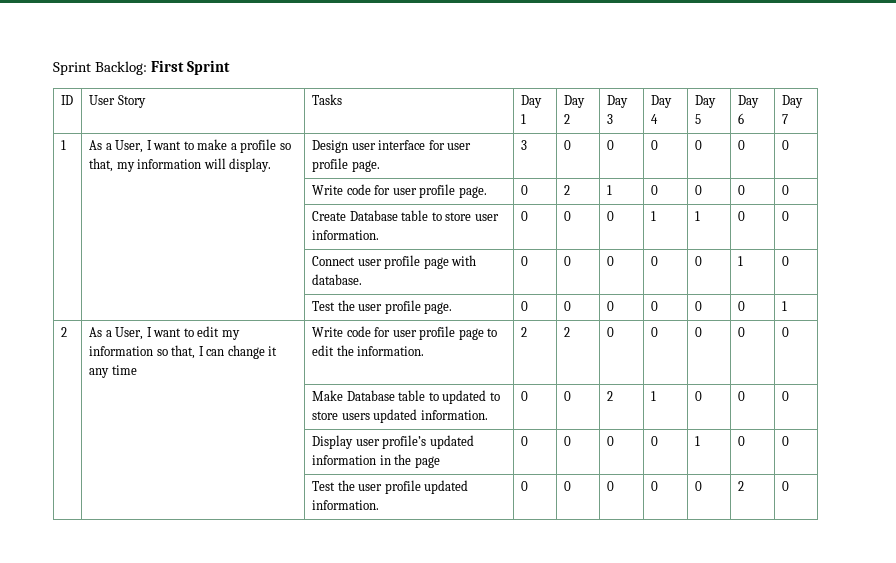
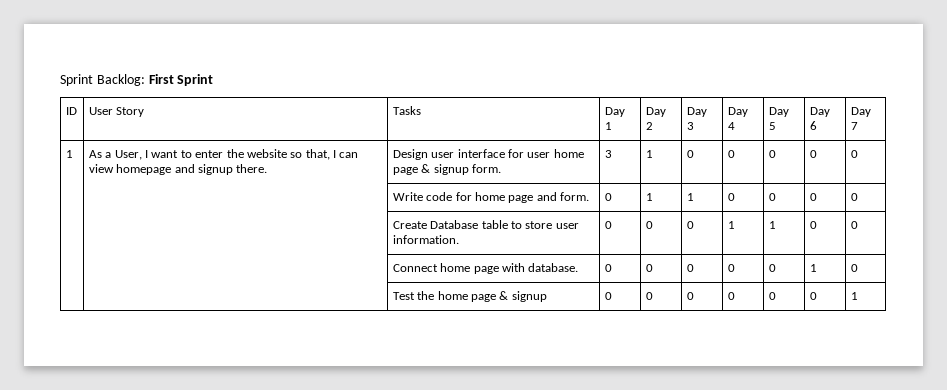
- 1 | As a User, I want to make a profile so that, my information will display. | Design user interface for user profile page. | 3 | 0 | 0 | 0 | 0 | 0 | 0
+ 1 | As a User, I want to enter the website so that, I can view homepage and signup there. | Design user interface for user home page & signup form. | 3 | 1 | 0 | 0 | 0 | 0 | 0
- | | Write code for user profile page. | 0 | 2 | 1 | 0 | 0 | 0 | 0
+ | | Write code for home page and form. | 0 | 1 | 1 | 0 | 0 | 0 | 0
- | | Connect user profile page with database. | 0 | 0 | 0 | 0 | 0 | 1 | 0
+ | | Connect home page with database. | 0 | 0 | 0 | 0 | 0 | 1 | 0
- | | Test the user profile page. | 0 | 0 | 0 | 0 | 0 | 0 | 1
+ | | Test the home page & signup | 0 | 0 | 0 | 0 | 0 | 0 | 1
- 2 | As a User, I want to edit my information so that, I can change it any time | Write code for user profile page to edit the information. | 2 | 2 | 0 | 0 | 0 | 0 | 0
- | | Make Database table to updated to store users updated information. | 0 | 0 | 2 | 1 | 0 | 0 | 0
- | | Display user profile’s updated information in the page | 0 | 0 | 0 | 0 | 1 | 0 | 0
- | | Test the user profile updated information. | 0 | 0 | 0 | 0 | 0 | 2 | 0

